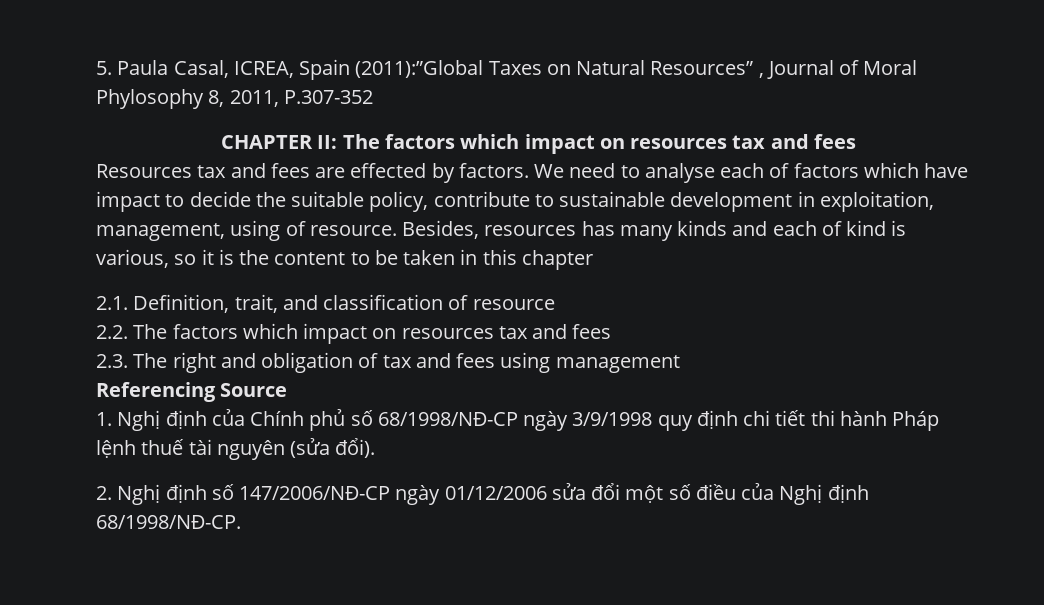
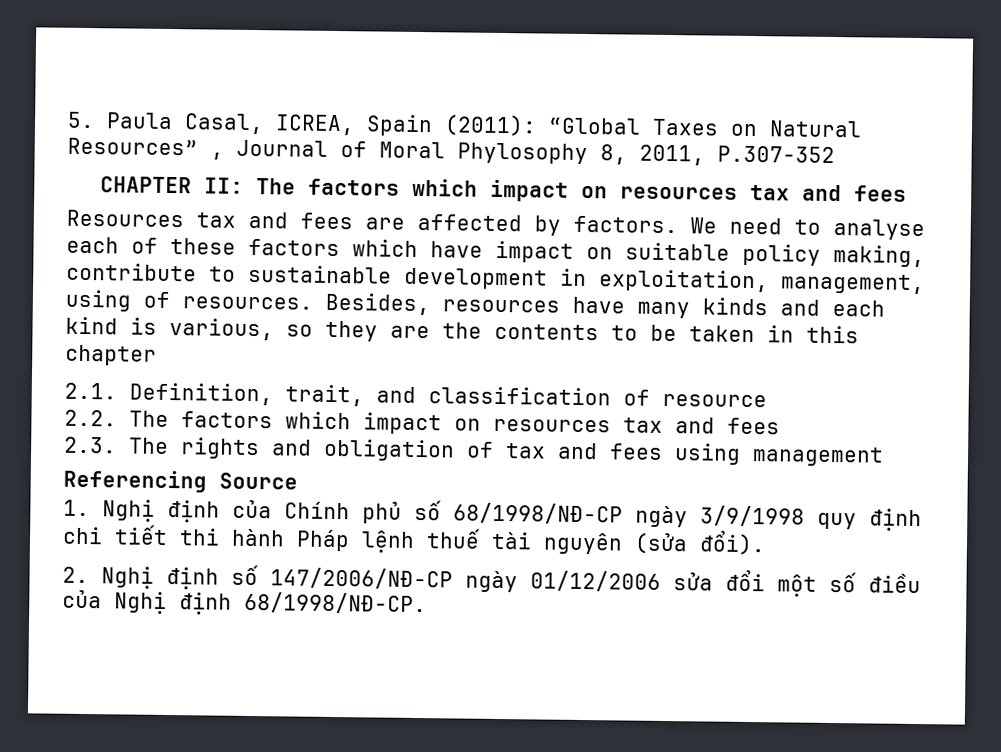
- 5. Paula Casal, ICREA, Spain (2011):”Global Taxes on Natural Resources” , Journal of Moral Phylosophy 8, 2011, P.307-352
+ 5. Paula Casal, ICREA, Spain (2011): “Global Taxes on Natural Resources” , Journal of Moral Phylosophy 8, 2011, P.307-352
- Resources tax and fees are effected by factors.
+ Resources tax and fees are affected by factors.
- We need to analyse each of factors which have impact to decide the suitable policy, contribute to sustainable development in exploitation, management, using of resource.
+ We need to analyse each of these factors which have impact on suitable policy making, contribute to sustainable development in exploitation, management, using of resources.
- Besides, resources has many kinds and each of kind is various, so it is the content to be taken in this chapter
+ Besides, resources have many kinds and each kind is various, so they are the contents to be taken in this chapter
- 2.3. The right and obligation of tax and fees using management
+ 2.3. The rights and obligation of tax and fees using management

